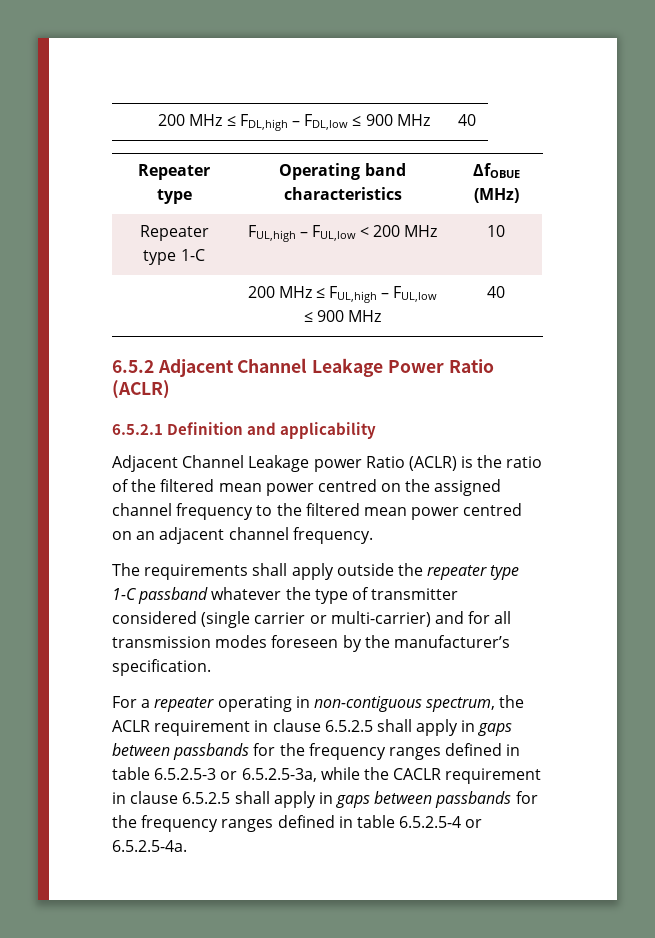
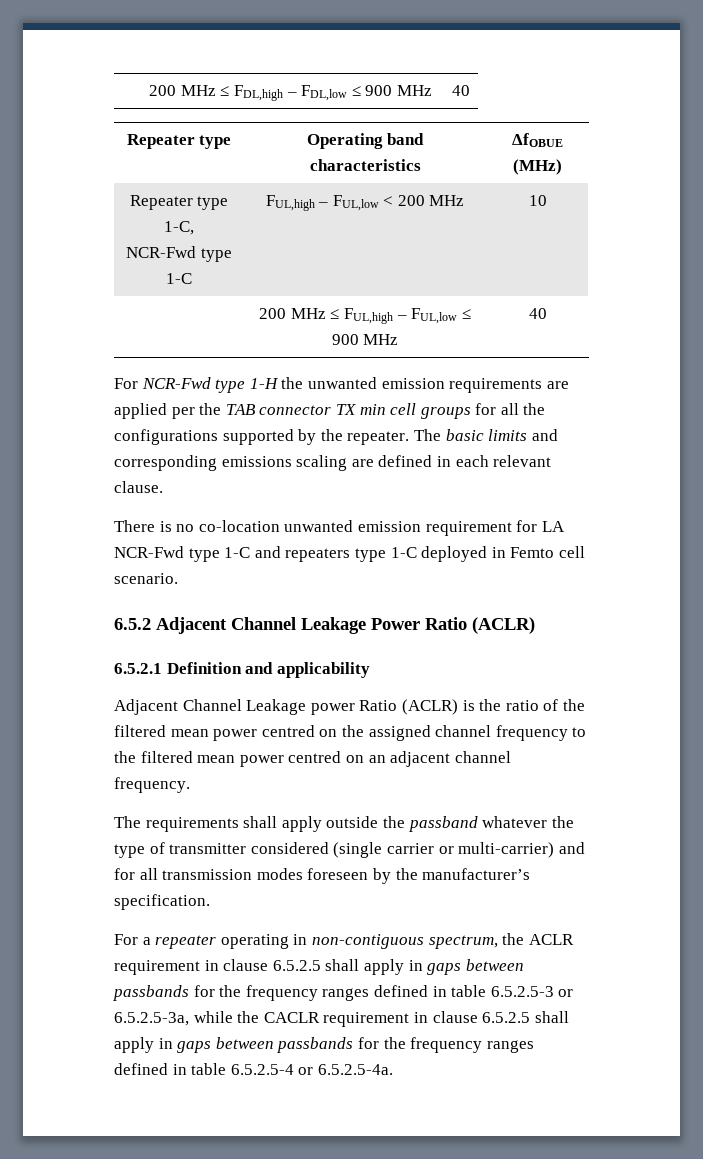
- Repeater type 1-C | FUL,high – FUL,low < 200 MHz | 10
+ Repeater type 1-C,
+ NCR-Fwd type 1-C | FUL,high – FUL,low < 200 MHz | 10
+ For NCR-Fwd type 1-H the unwanted emission requirements are applied per the TAB connector TX min cell groups for all the configurations supported by the repeater. The basic limits and corresponding emissions scaling are defined in each relevant clause.
+ There is no co-location unwanted emission requirement for LA NCR-Fwd type 1-C and repeaters type 1-C deployed in Femto cell scenario.
- The requirements shall apply outside the repeater type 1-C passband whatever the type of transmitter considered (single carrier or multi-carrier) and for all transmission modes foreseen by the manufacturer’s specification.
+ The requirements shall apply outside the passband whatever the type of transmitter considered (single carrier or multi-carrier) and for all transmission modes foreseen by the manufacturer’s specification.

